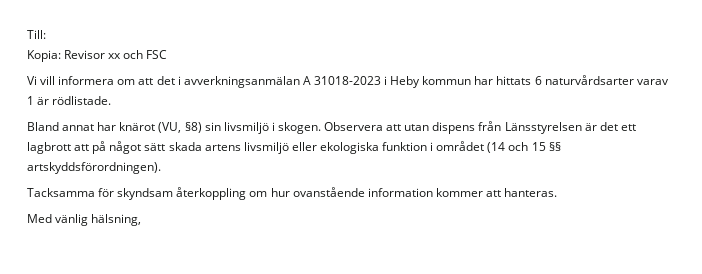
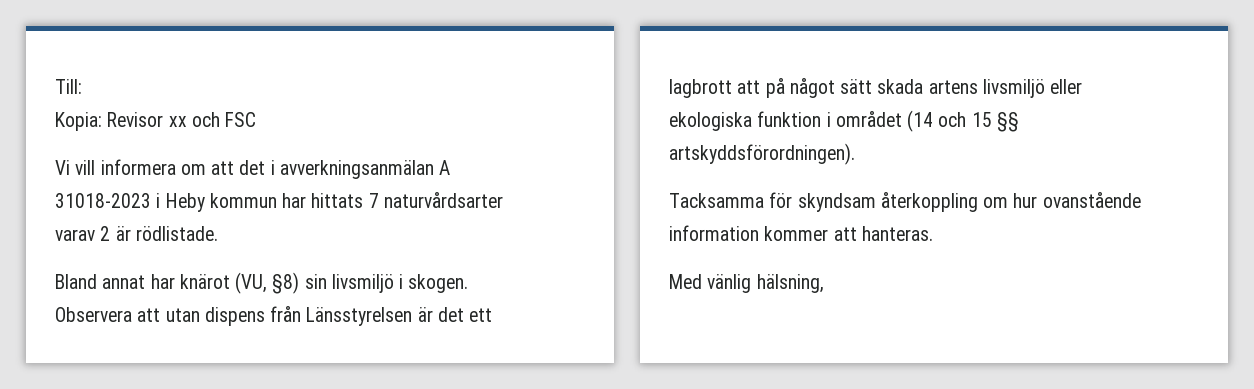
- Vi vill informera om att det i avverkningsanmälan A 31018-2023 i Heby kommun har hittats 6 naturvårdsarter varav 1 är rödlistade.
+ Vi vill informera om att det i avverkningsanmälan A 31018-2023 i Heby kommun har hittats 7 naturvårdsarter varav 2 är rödlistade.

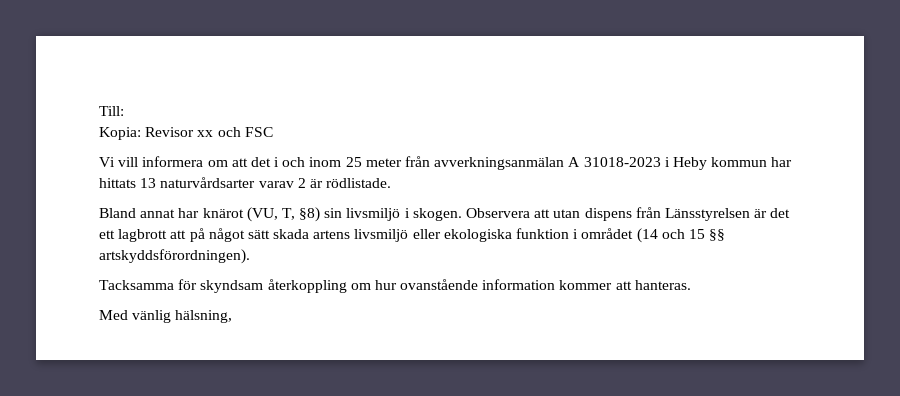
- Vi vill informera om att det i avverkningsanmälan A 31018-2023 i Heby kommun har hittats 7 naturvårdsarter varav 2 är rödlistade.
+ Vi vill informera om att det i och inom 25 meter från avverkningsanmälan A 31018-2023 i Heby kommun har hittats 13 naturvårdsarter varav 2 är rödlistade.
- Bland annat har knärot (VU, §8) sin livsmiljö i skogen.
+ Bland annat har knärot (VU, T, §8) sin livsmiljö i skogen.

